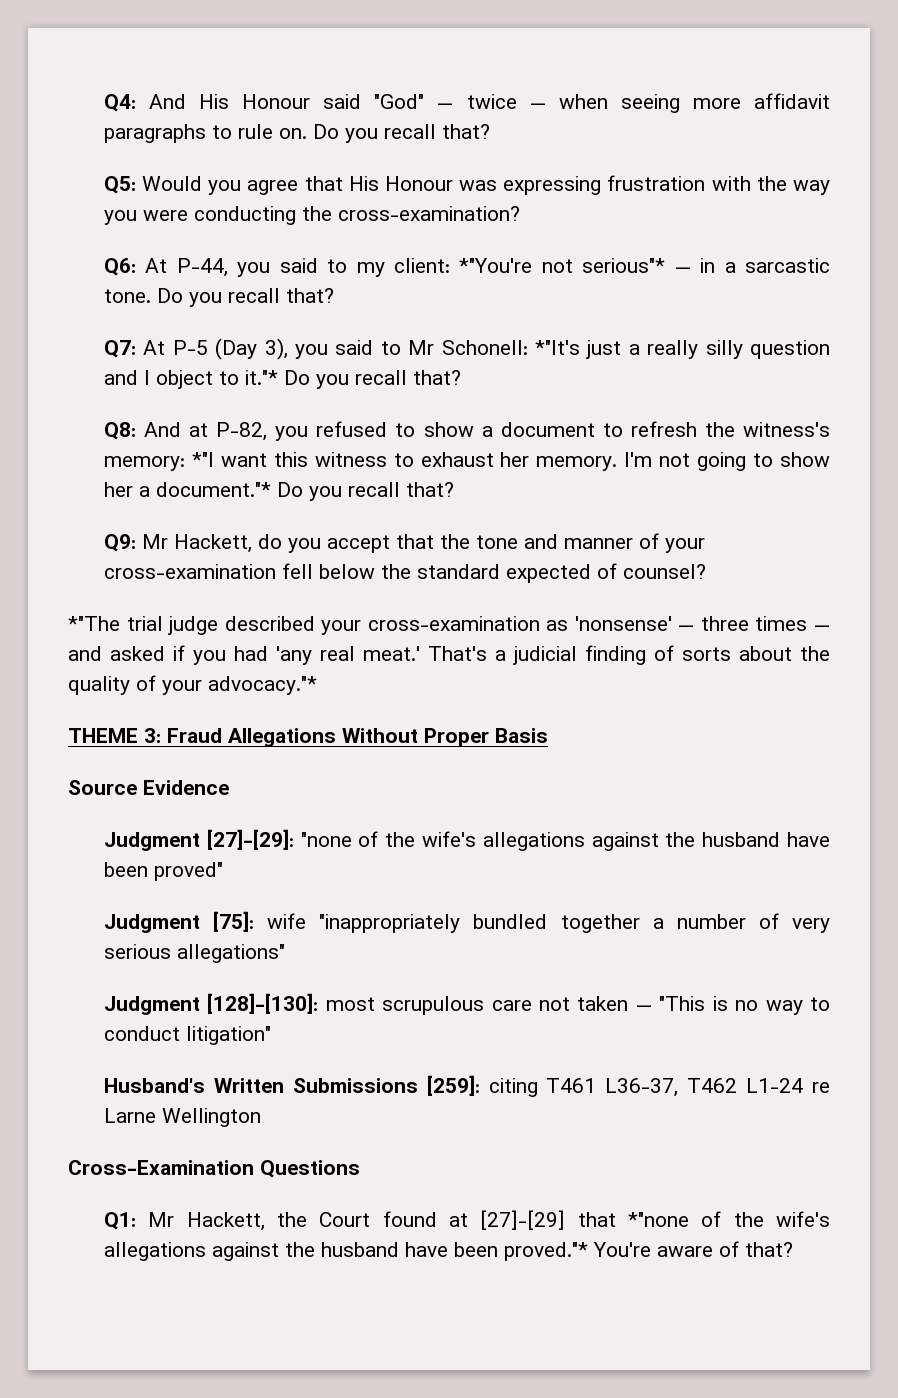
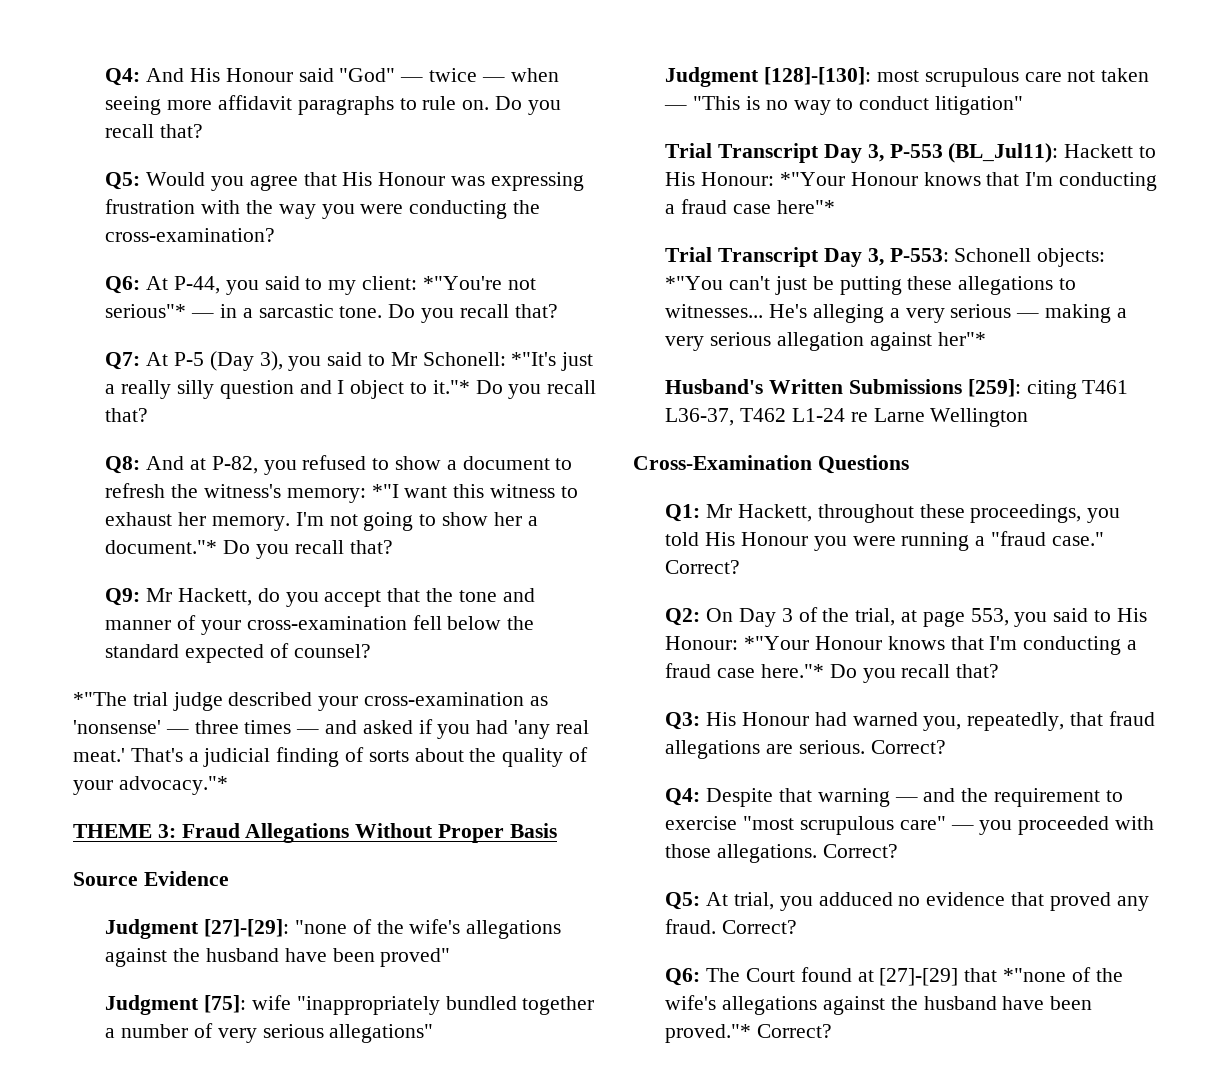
+ Trial Transcript Day 3, P-553 (BL_Jul11): Hackett to His Honour: *"Your Honour knows that I'm conducting a fraud case here"*
+ Trial Transcript Day 3, P-553: Schonell objects: *"You can't just be putting these allegations to witnesses... He's alleging a very serious — making a very serious allegation against her"*
- Q1: Mr Hackett, the Court found at [27]-[29] that *"none of the wife's allegations against the husband have been proved."* You're aware of that?
+ Q1: Mr Hackett, throughout these proceedings, you told His Honour you were running a "fraud case." Correct?
+ Q2: On Day 3 of the trial, at page 553, you said to His Honour: *"Your Honour knows that I'm conducting a fraud case here."* Do you recall that?
+ Q3: His Honour had warned you, repeatedly, that fraud allegations are serious. Correct?
+ Q4: Despite that warning — and the requirement to exercise "most scrupulous care" — you proceeded with those allegations. Correct?
+ Q5: At trial, you adduced no evidence that proved any fraud. Correct?
+ Q6: The Court found at [27]-[29] that *"none of the wife's allegations against the husband have been proved."* Correct?

